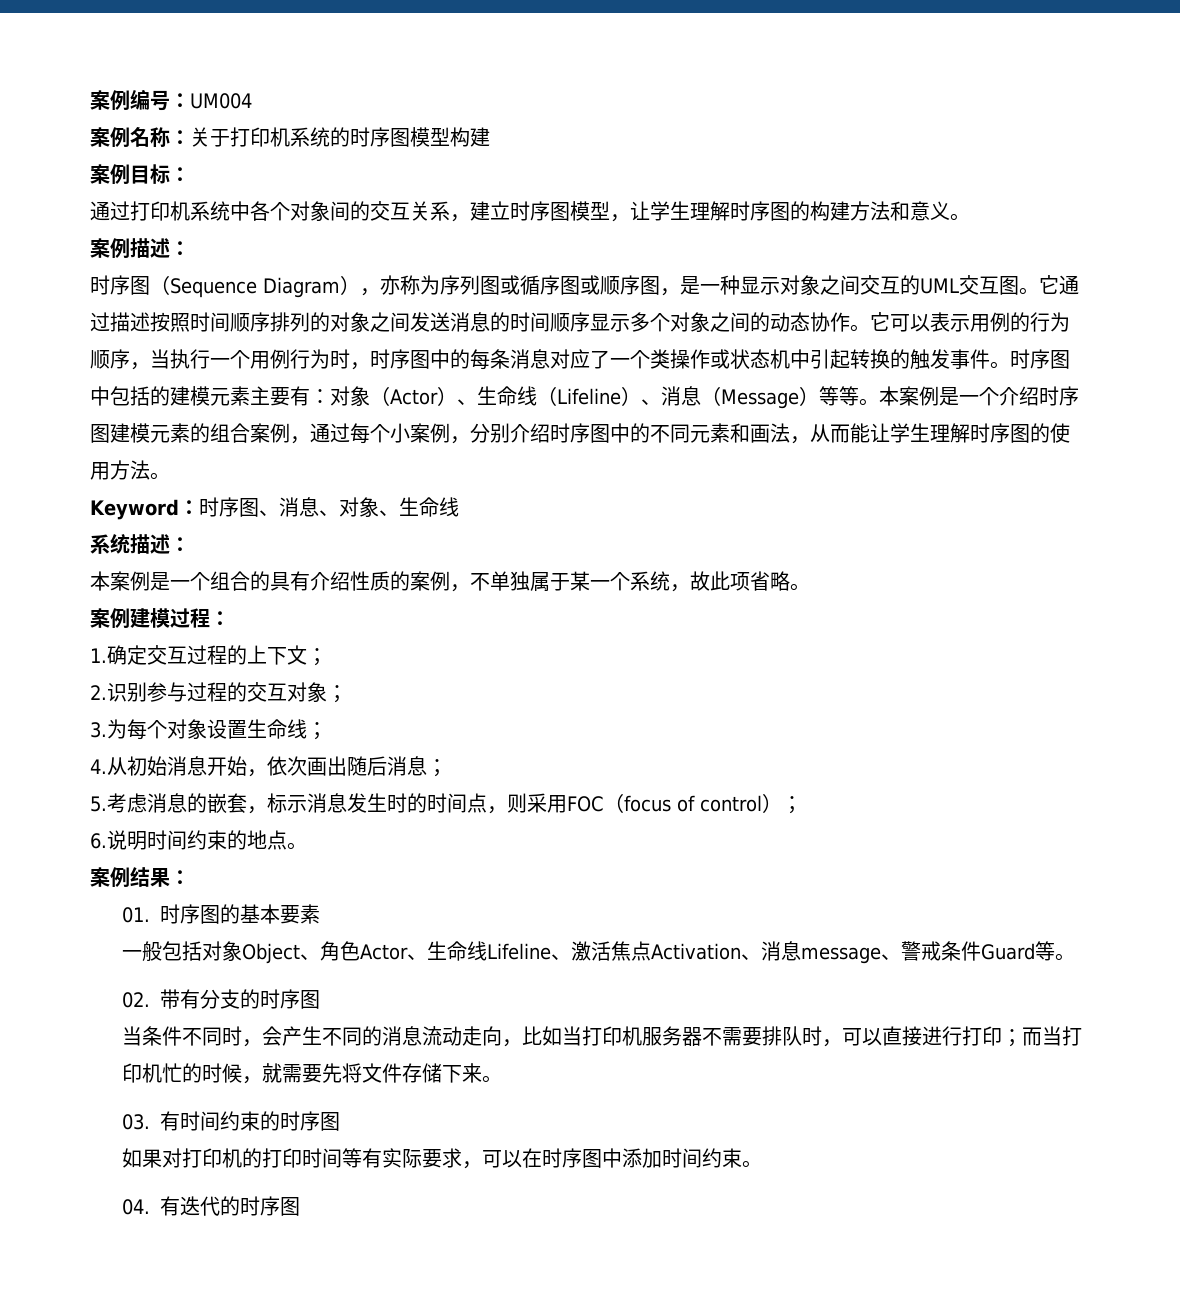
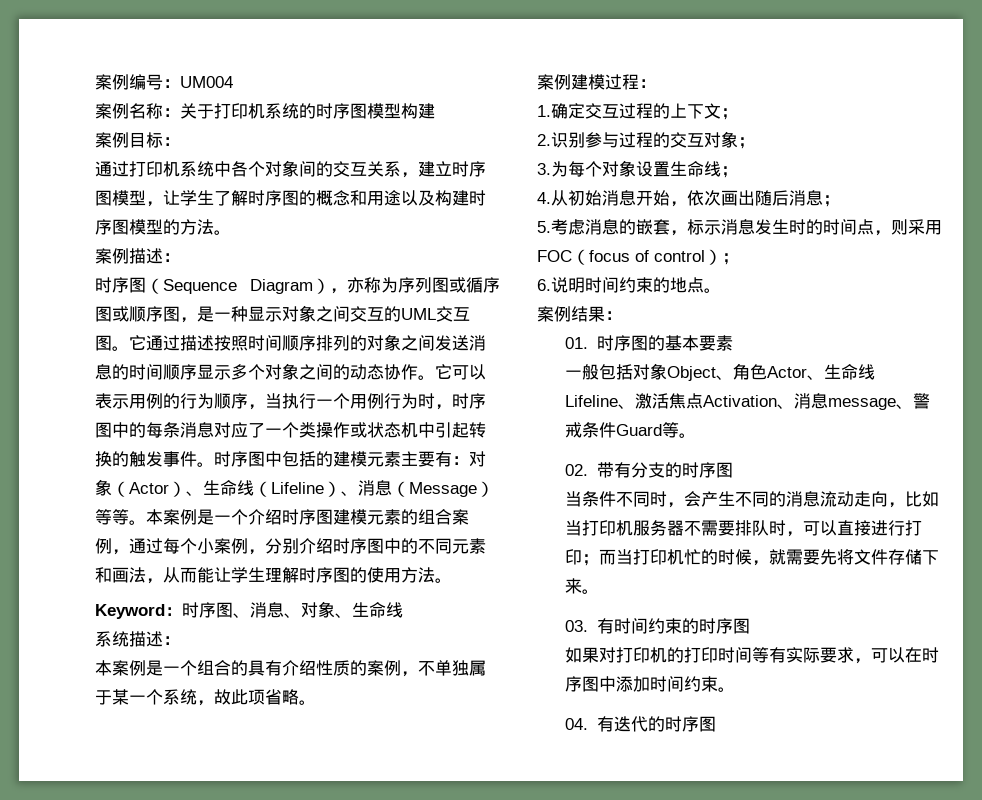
- 通过打印机系统中各个对象间的交互关系，建立时序图模型，让学生理解时序图的构建方法和意义。
+ 通过打印机系统中各个对象间的交互关系，建立时序图模型，让学生了解时序图的概念和用途以及构建时序图模型的方法。

